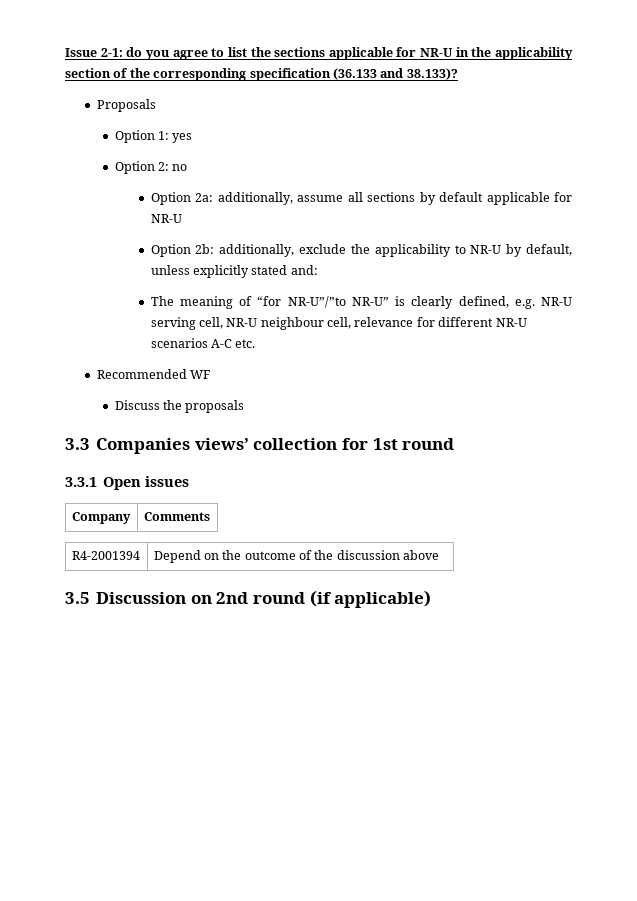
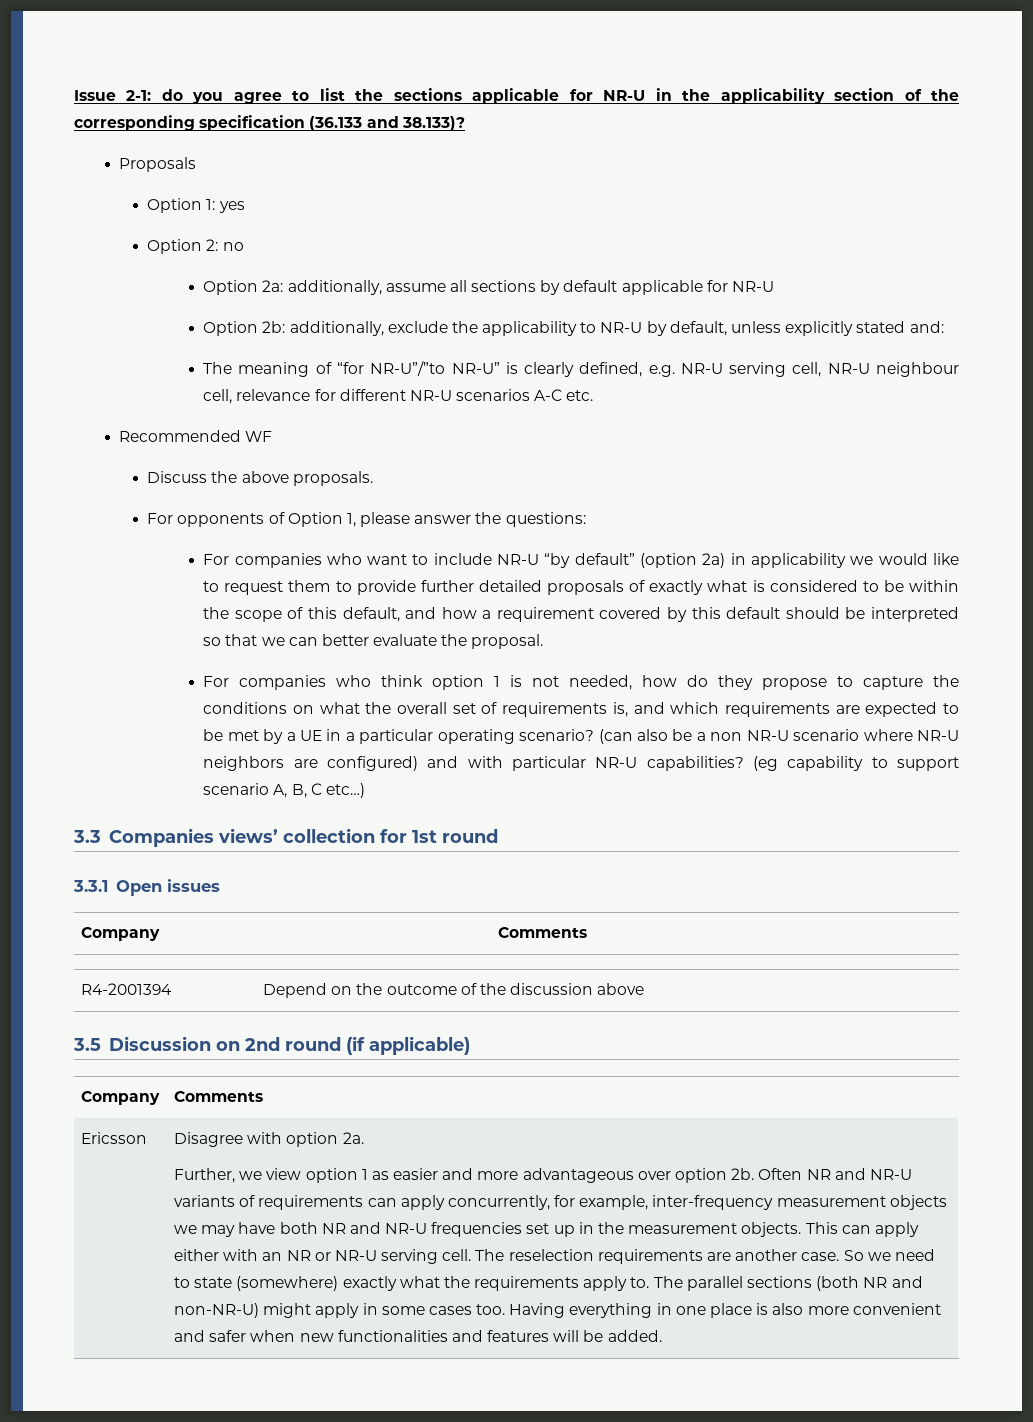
- Discuss the proposals
+ Discuss the above proposals.
+ For opponents of Option 1, please answer the questions:
+ For companies who want to include NR-U “by default” (option 2a) in applicability we would like to request them to provide further detailed proposals of exactly what is considered to be within the scope of this default, and how a requirement covered by this default should be interpreted so that we can better evaluate the proposal.
+ For companies who think option 1 is not needed, how do they propose to capture the conditions on what the overall set of requirements is, and which requirements are expected to be met by a UE in a particular operating scenario? (can also be a non NR-U scenario where NR-U neighbors are configured) and with particular NR-U capabilities? (eg capability to support scenario A, B, C etc…)
  3.5 Discussion on 2nd round (if applicable)
+ Company | Comments
+ Ericsson | Disagree with option 2a.
+ Further, we view option 1 as easier and more advantageous over option 2b. Often NR and NR-U variants of requirements can apply concurrently, for example, inter-frequency measurement objects we may have both NR and NR-U frequencies set up in the measurement objects. This can apply either with an NR or NR-U serving cell. The reselection requirements are another case. So we need to state (somewhere) exactly what the requirements apply to. The parallel sections (both NR and non-NR-U) might apply in some cases too. Having everything in one place is also more convenient and safer when new functionalities and features will be added.

